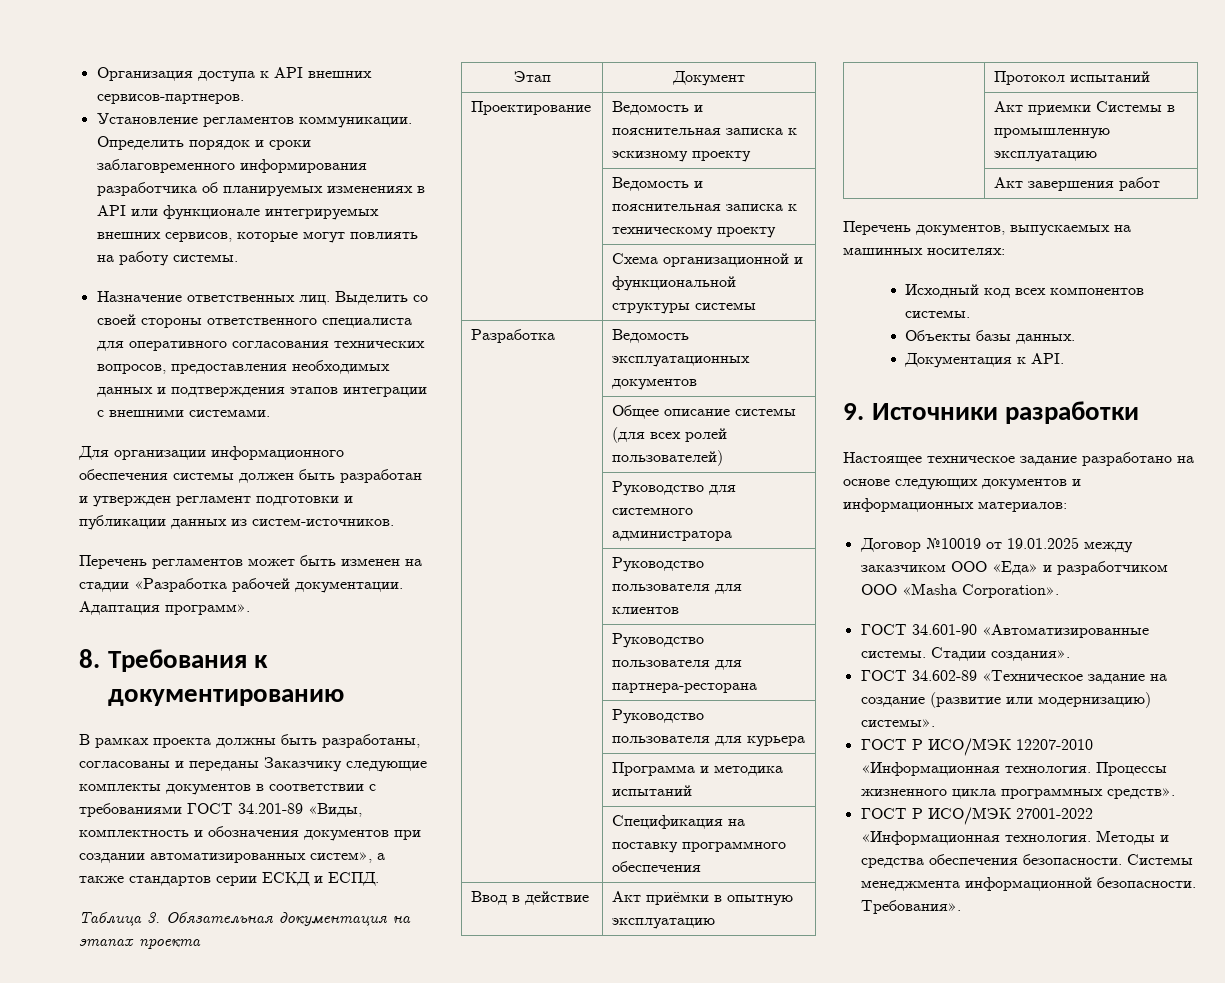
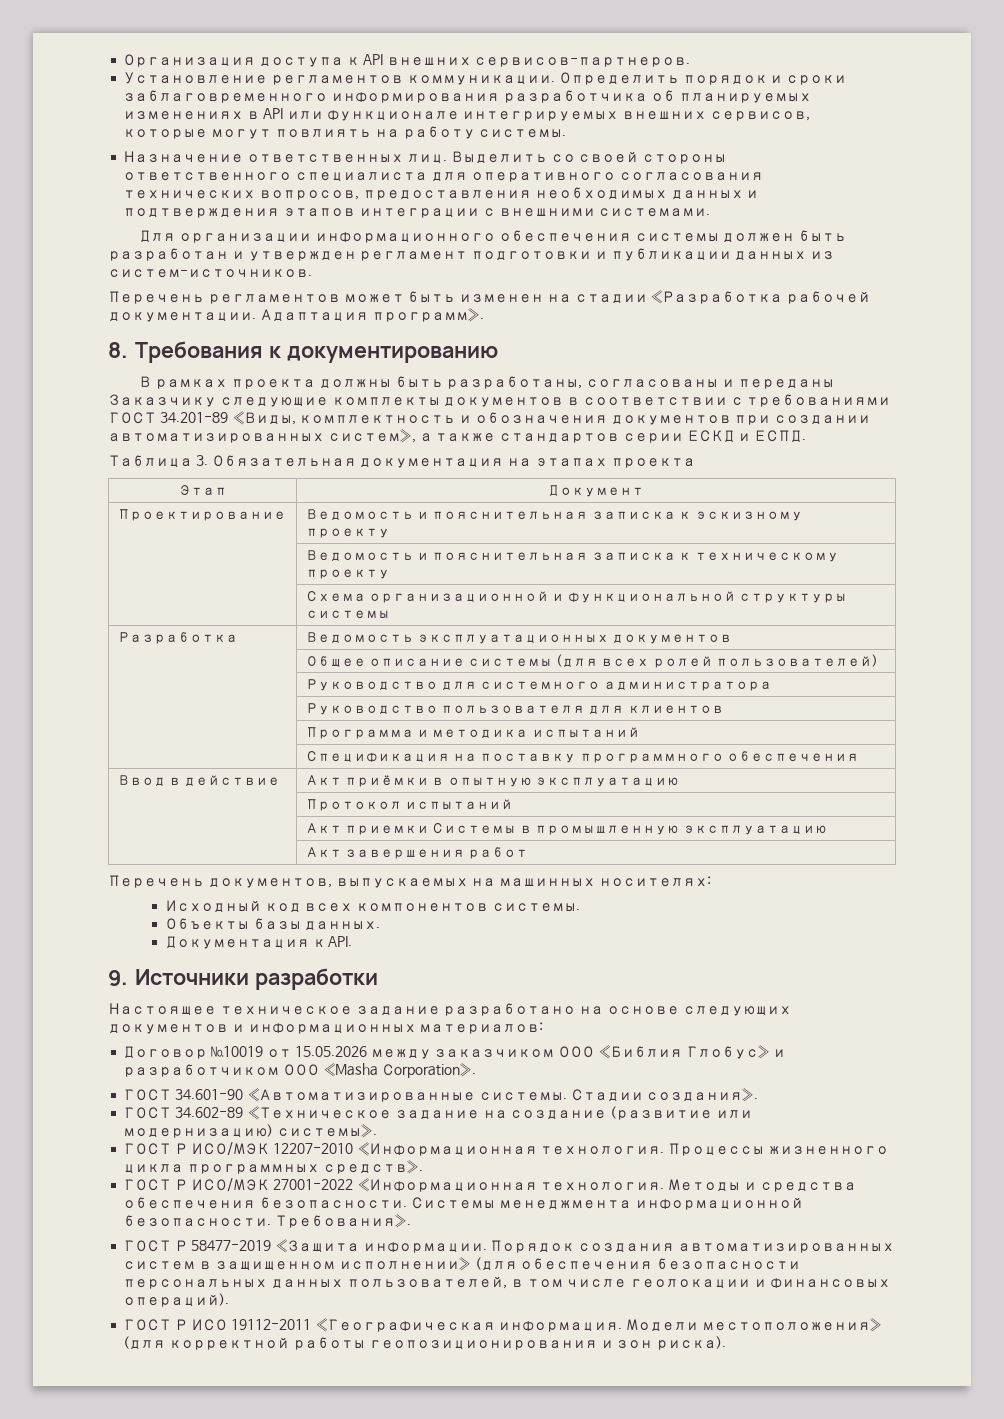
- | Руководство пользователя для партнера-ресторана
- | Руководство пользователя для курьера
- Договор №10019 от 19.01.2025 между заказчиком ООО «Еда» и разработчиком ООО «Masha Сorporation».
+ Договор №10019 от 15.05.2026 между заказчиком ООО «Библия Глобус» и разработчиком ООО «Masha Сorporation».
+ ГОСТ Р 58477-2019 «Защита информации. Порядок создания автоматизированных систем в защищенном исполнении» (для обеспечения безопасности персональных данных пользователей, в том числе геолокации и финансовых операций).
+ ГОСТ Р ИСО 19112-2011 «Географическая информация. Модели местоположения» (для корректной работы геопозиционирования и зон риска).

